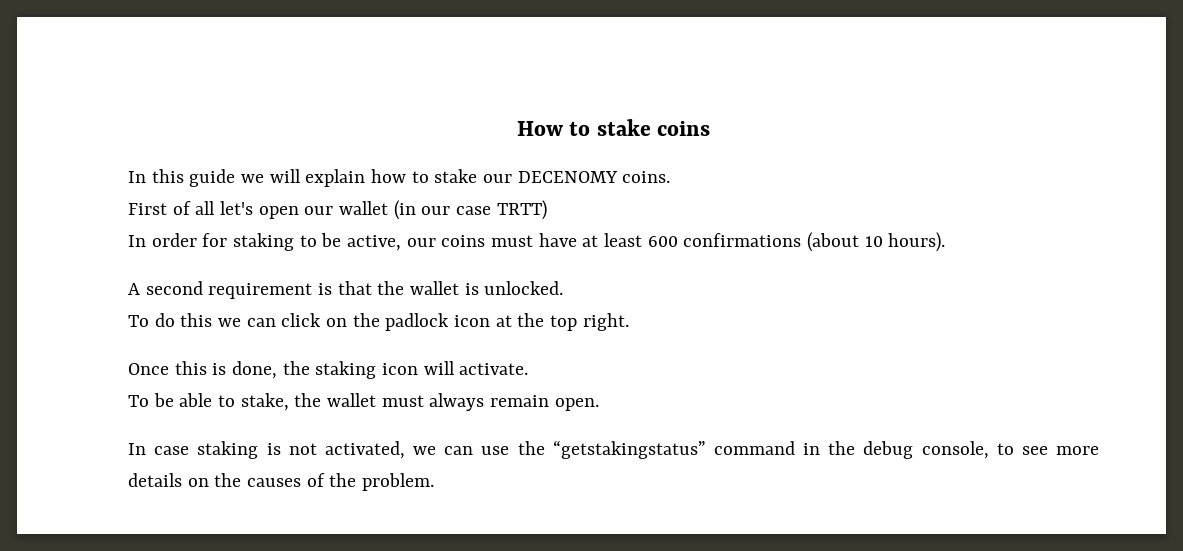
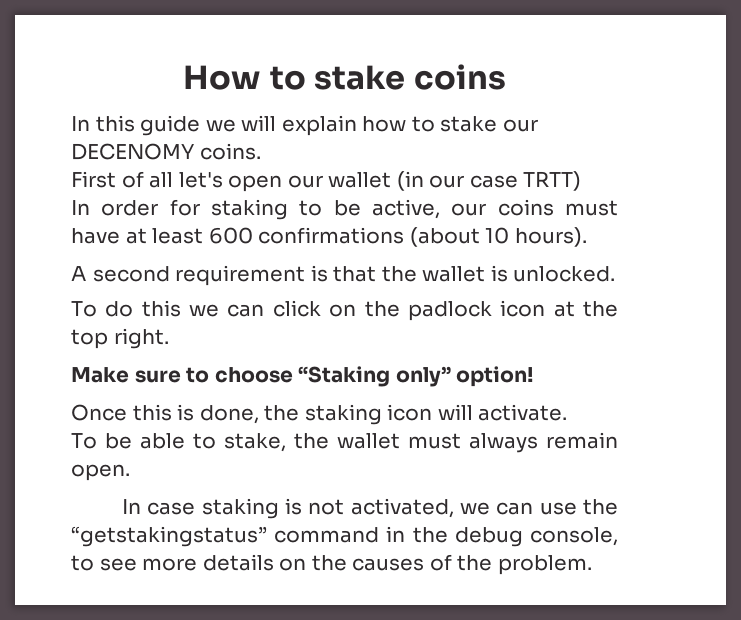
+ Make sure to choose “Staking only” option!

